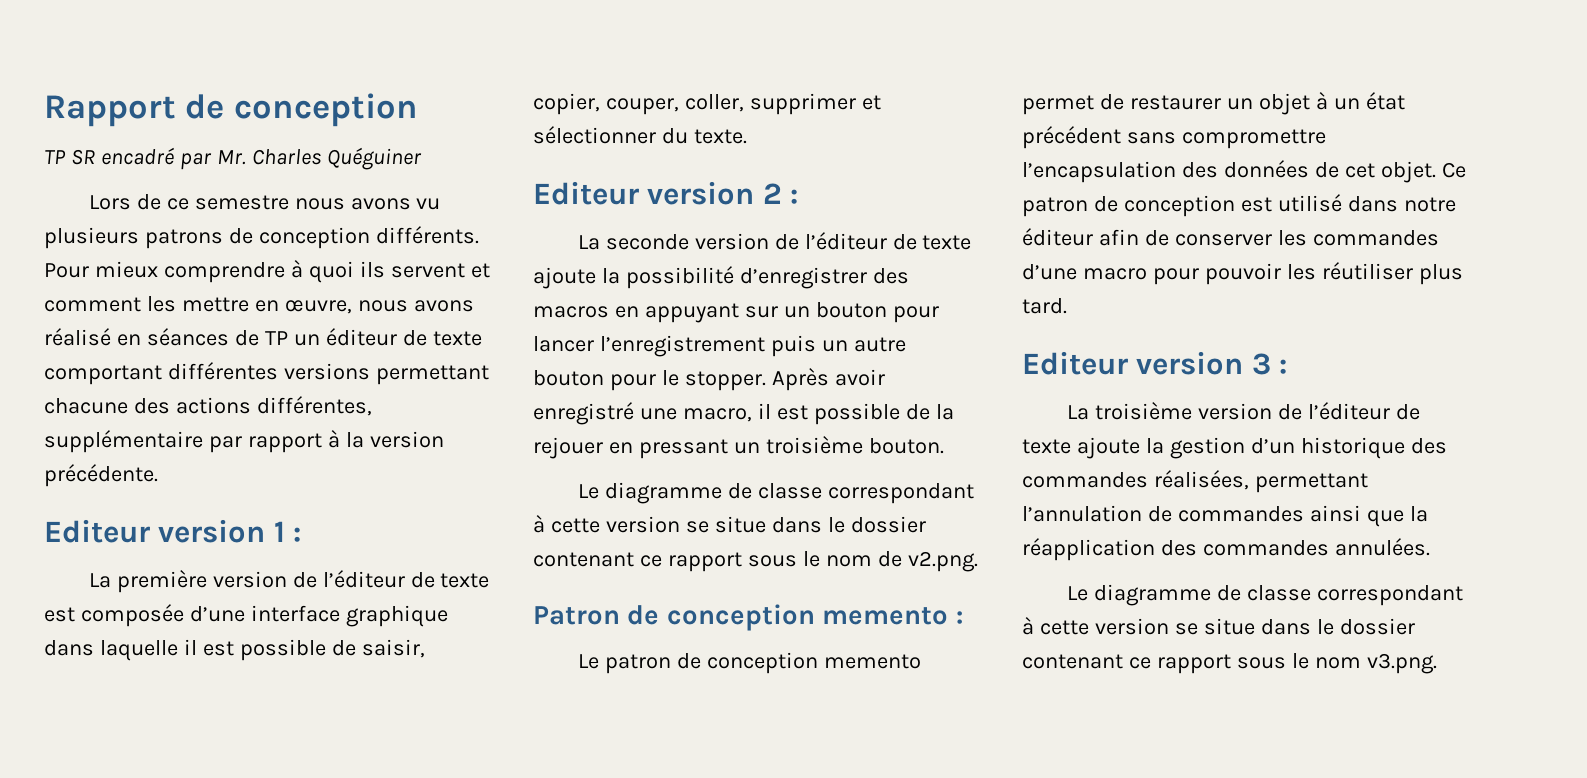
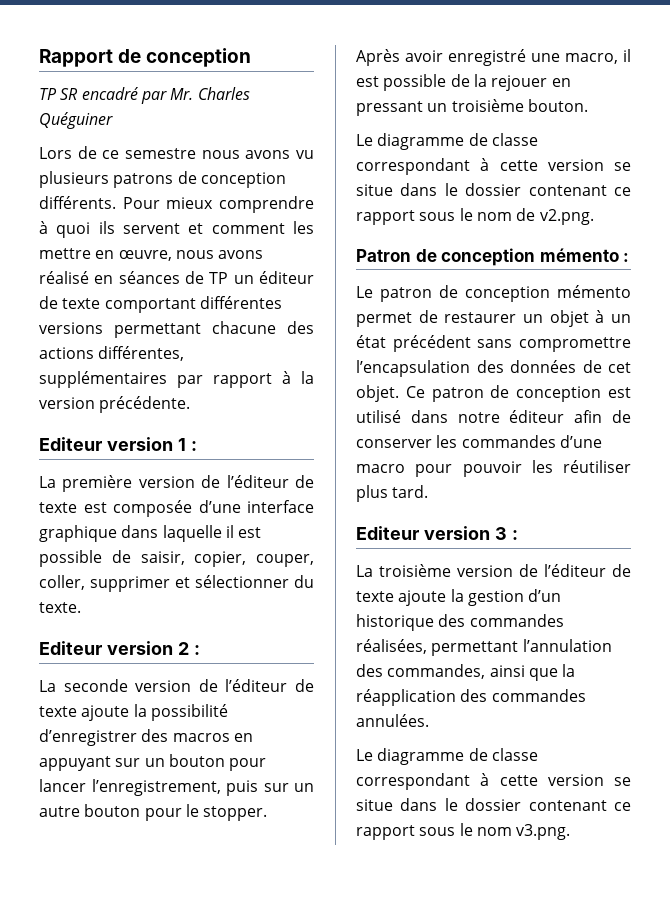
- Pour mieux comprendre à quoi ils servent et comment les mettre en œuvre, nous avons réalisé en séances de TP un éditeur de texte comportant différentes versions permettant chacune des actions différentes, supplémentaire par rapport à la version précédente.
+ Pour mieux comprendre à quoi ils servent et comment les mettre en œuvre, nous avons réalisé en séances de TP un éditeur de texte comportant différentes versions permettant chacune des actions différentes, supplémentaires par rapport à la version précédente.
- La seconde version de l’éditeur de texte ajoute la possibilité d’enregistrer des macros en appuyant sur un bouton pour lancer l’enregistrement puis un autre bouton pour le stopper.
+ La seconde version de l’éditeur de texte ajoute la possibilité d’enregistrer des macros en appuyant sur un bouton pour lancer l’enregistrement, puis sur un autre bouton pour le stopper.
- Patron de conception memento :
+ Patron de conception mémento :
- Le patron de conception memento permet de restaurer un objet à un état précédent sans compromettre l’encapsulation des données de cet objet.
+ Le patron de conception mémento permet de restaurer un objet à un état précédent sans compromettre l’encapsulation des données de cet objet.
- La troisième version de l’éditeur de texte ajoute la gestion d’un historique des commandes réalisées, permettant l’annulation de commandes ainsi que la réapplication des commandes annulées.
+ La troisième version de l’éditeur de texte ajoute la gestion d’un historique des commandes réalisées, permettant l’annulation des commandes, ainsi que la réapplication des commandes annulées.

